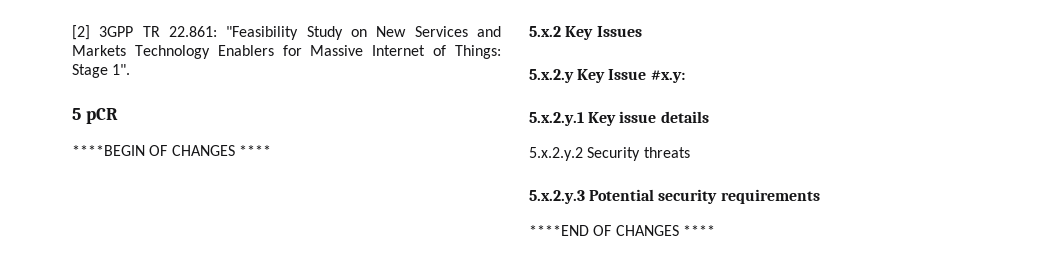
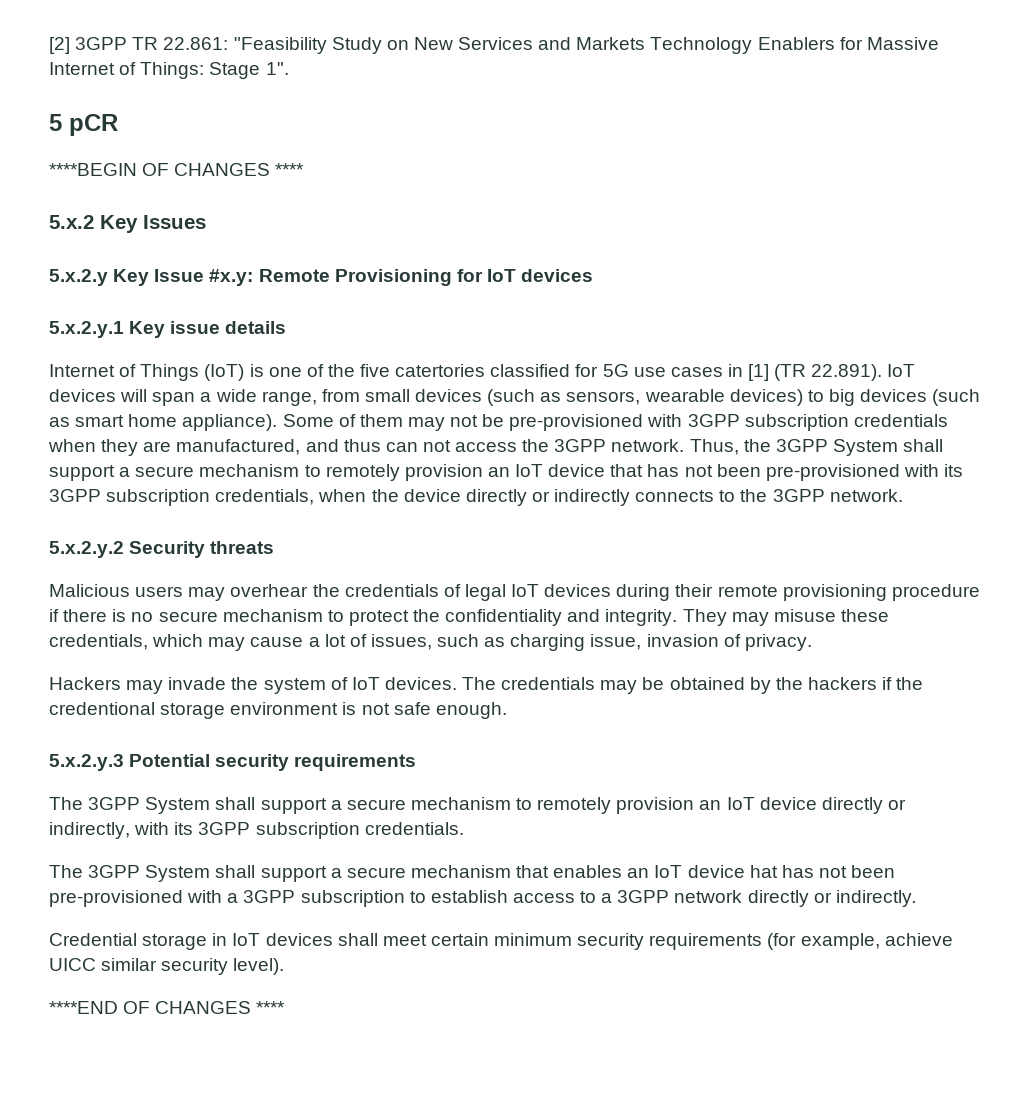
- 5.x.2.y Key Issue #x.y:
+ 5.x.2.y Key Issue #x.y: Remote Provisioning for IoT devices
+ Internet of Things (IoT) is one of the five catertories classified for 5G use cases in [1] (TR 22.891). IoT devices will span a wide range, from small devices (such as sensors, wearable devices) to big devices (such as smart home appliance). Some of them may not be pre-provisioned with 3GPP subscription credentials when they are manufactured, and thus can not access the 3GPP network. Thus, the 3GPP System shall support a secure mechanism to remotely provision an IoT device that has not been pre-provisioned with its 3GPP subscription credentials, when the device directly or indirectly connects to the 3GPP network.
  5.x.2.y.2 Security threats
+ Malicious users may overhear the credentials of legal IoT devices during their remote provisioning procedure if there is no secure mechanism to protect the confidentiality and integrity. They may misuse these credentials, which may cause a lot of issues, such as charging issue, invasion of privacy.
+ Hackers may invade the system of IoT devices. The credentials may be obtained by the hackers if the credentional storage environment is not safe enough.
  5.x.2.y.3 Potential security requirements
+ The 3GPP System shall support a secure mechanism to remotely provision an IoT device directly or indirectly, with its 3GPP subscription credentials.
+ The 3GPP System shall support a secure mechanism that enables an IoT device hat has not been pre-provisioned with a 3GPP subscription to establish access to a 3GPP network directly or indirectly.
+ Credential storage in IoT devices shall meet certain minimum security requirements (for example, achieve UICC similar security level).

